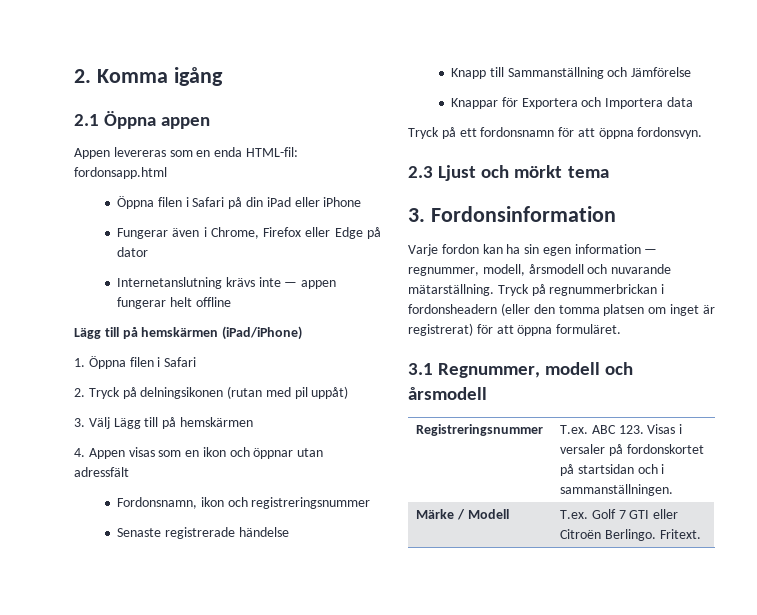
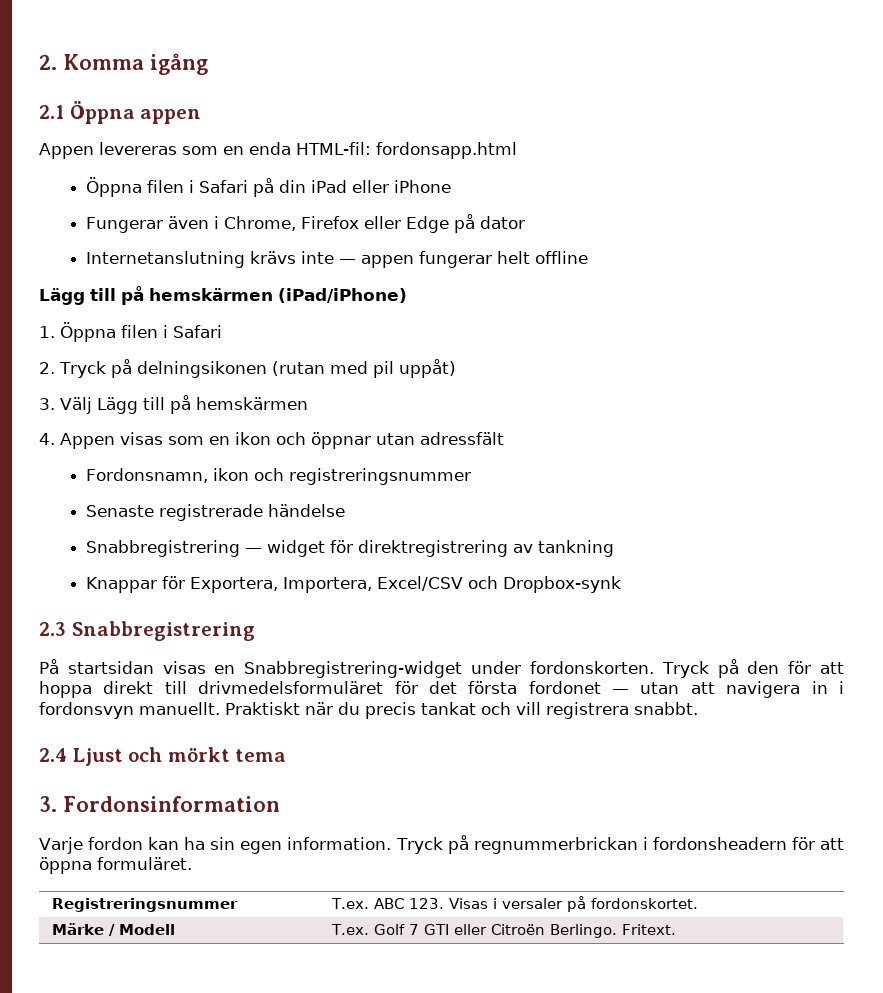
- Knapp till Sammanställning och Jämförelse
- Knappar för Exportera och Importera data
- Tryck på ett fordonsnamn för att öppna fordonsvyn.
- 2.3 Ljust och mörkt tema
+ Snabbregistrering — widget för direktregistrering av tankning
+ Knappar för Exportera, Importera, Excel/CSV och Dropbox-synk
+ 2.3 Snabbregistrering
+ På startsidan visas en Snabbregistrering-widget under fordonskorten. Tryck på den för att hoppa direkt till drivmedelsformuläret för det första fordonet — utan att navigera in i fordonsvyn manuellt. Praktiskt när du precis tankat och vill registrera snabbt.
+ 2.4 Ljust och mörkt tema
- Varje fordon kan ha sin egen information — regnummer, modell, årsmodell och nuvarande mätarställning.
+ Varje fordon kan ha sin egen information.
- Tryck på regnummerbrickan i fordonsheadern (eller den tomma platsen om inget är registrerat) för att öppna formuläret.
+ Tryck på regnummerbrickan i fordonsheadern för att öppna formuläret.
- 3.1 Regnummer, modell och årsmodell
- Registreringsnummer | T.ex. ABC 123. Visas i versaler på fordonskortet på startsidan och i sammanställningen.
+ Registreringsnummer | T.ex. ABC 123. Visas i versaler på fordonskortet.

